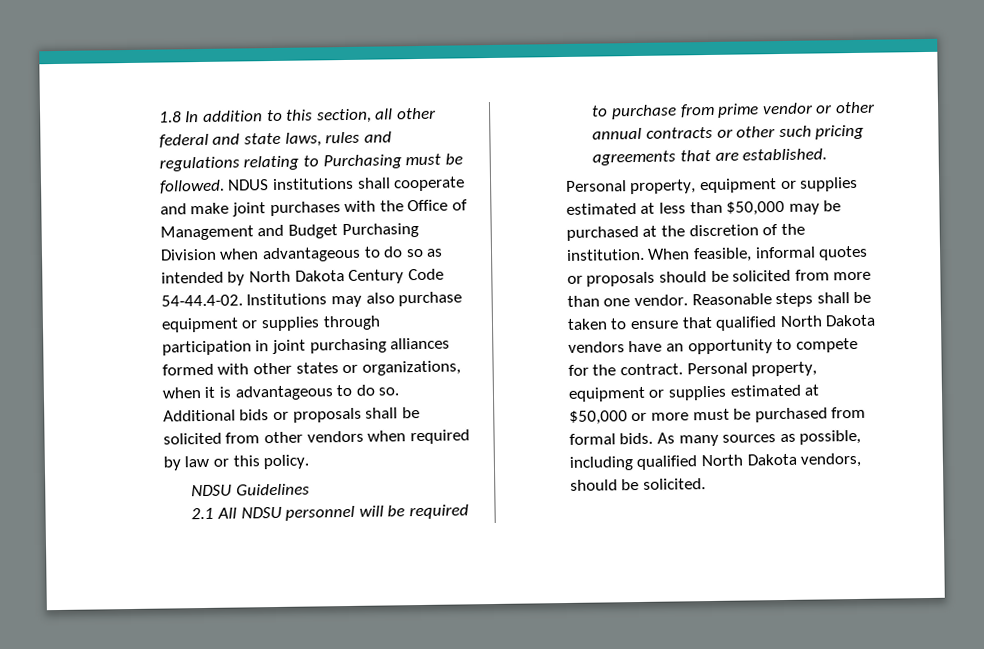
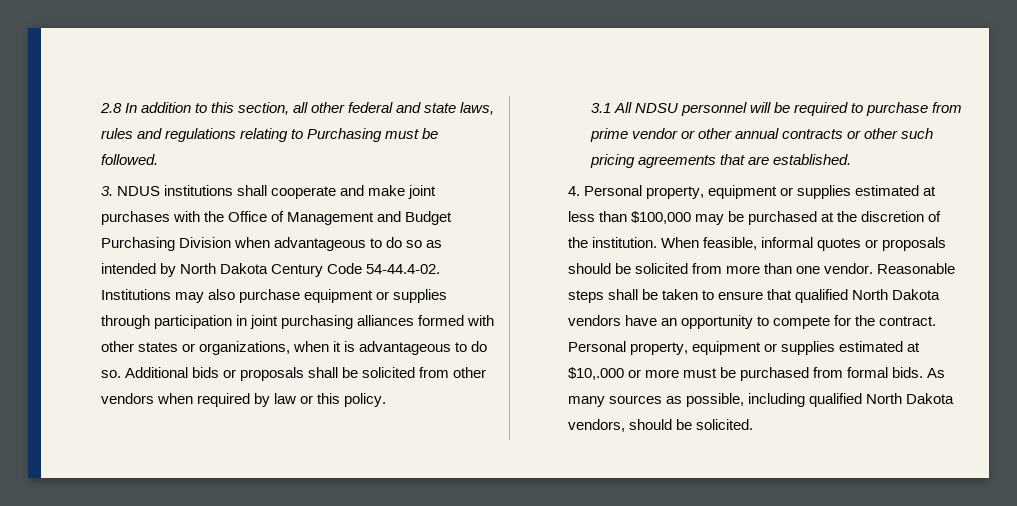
- 1.8 In addition to this section, all other federal and state laws, rules and regulations relating to Purchasing must be followed. NDUS institutions shall cooperate and make joint purchases with the Office of Management and Budget Purchasing Division when advantageous to do so as intended by North Dakota Century Code 54-44.4-02. Institutions may also purchase equipment or supplies through participation in joint purchasing alliances formed with other states or organizations, when it is advantageous to do so.
+ 2.8 In addition to this section, all other federal and state laws, rules and regulations relating to Purchasing must be followed.
+ 3. NDUS institutions shall cooperate and make joint purchases with the Office of Management and Budget Purchasing Division when advantageous to do so as intended by North Dakota Century Code 54-44.4-02. Institutions may also purchase equipment or supplies through participation in joint purchasing alliances formed with other states or organizations, when it is advantageous to do so.
- NDSU Guidelines
- 2.1 All NDSU personnel will be required to purchase from prime vendor or other annual contracts or other such pricing agreements that are established.
+ 3.1 All NDSU personnel will be required to purchase from prime vendor or other annual contracts or other such pricing agreements that are established.
- Personal property, equipment or supplies estimated at less than $50,000 may be purchased at the discretion of the institution.
+ 4. Personal property, equipment or supplies estimated at less than $100,000 may be purchased at the discretion of the institution.
- Personal property, equipment or supplies estimated at $50,000 or more must be purchased from formal bids.
+ Personal property, equipment or supplies estimated at $10,.000 or more must be purchased from formal bids.

